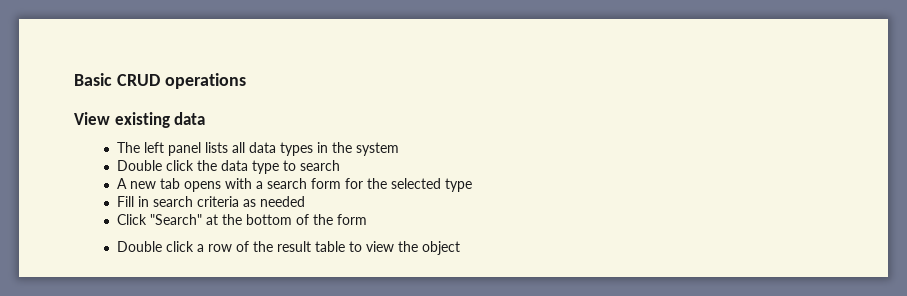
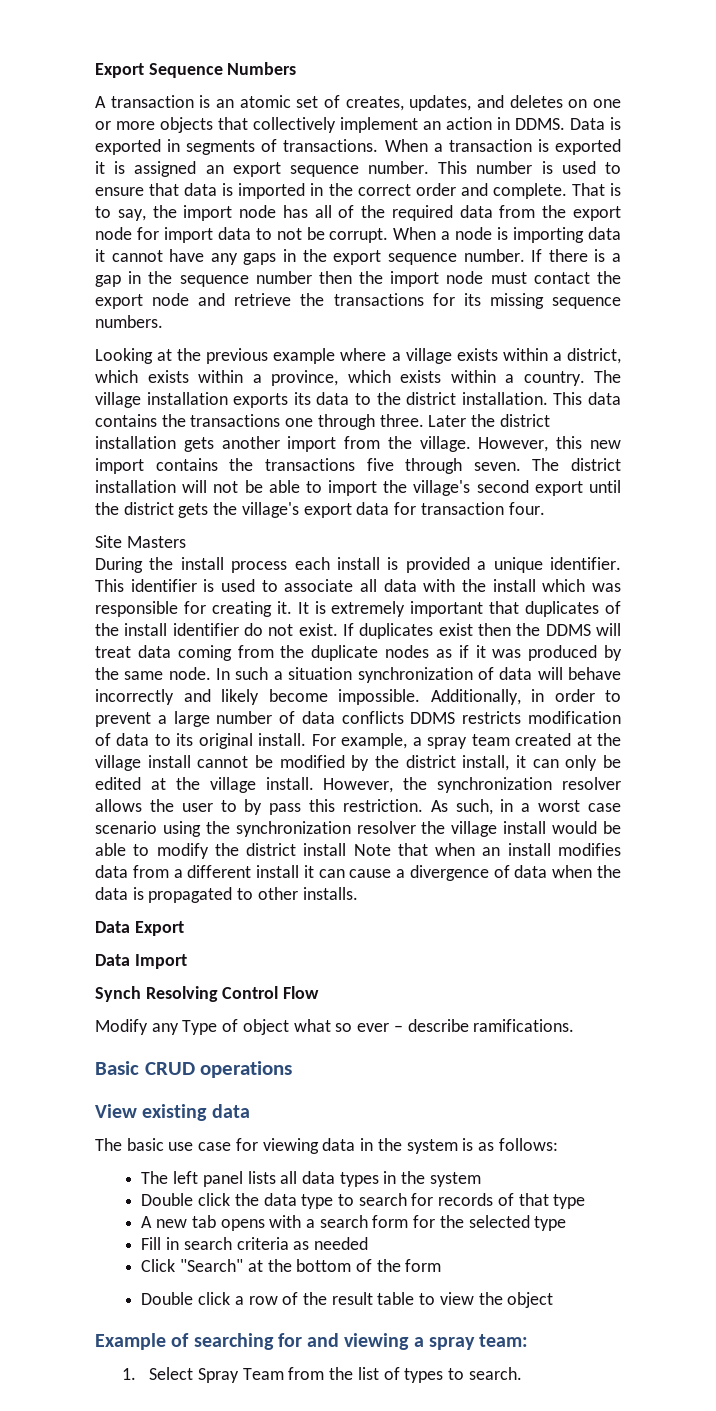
+ Export Sequence Numbers
+ A transaction is an atomic set of creates, updates, and deletes on one or more objects that collectively implement an action in DDMS. Data is exported in segments of transactions. When a transaction is exported it is assigned an export sequence number. This number is used to ensure that data is imported in the correct order and complete. That is to say, the import node has all of the required data from the export node for import data to not be corrupt. When a node is importing data it cannot have any gaps in the export sequence number. If there is a gap in the sequence number then the import node must contact the export node and retrieve the transactions for its missing sequence numbers.
+ Looking at the previous example where a village exists within a district, which exists within a province, which exists within a country. The village installation exports its data to the district installation. This data contains the transactions one through three. Later the district installation gets another import from the village. However, this new import contains the transactions five through seven. The district installation will not be able to import the village's second export until the district gets the village's export data for transaction four.
+ Site Masters
+ During the install process each install is provided a unique identifier. This identifier is used to associate all data with the install which was responsible for creating it. It is extremely important that duplicates of the install identifier do not exist. If duplicates exist then the DDMS will treat data coming from the duplicate nodes as if it was produced by the same node. In such a situation synchronization of data will behave incorrectly and likely become impossible. Additionally, in order to prevent a large number of data conflicts DDMS restricts modification of data to its original install. For example, a spray team created at the village install cannot be modified by the district install, it can only be edited at the village install. However, the synchronization resolver allows the user to by pass this restriction. As such, in a worst case scenario using the synchronization resolver the village install would be able to modify the district install Note that when an install modifies data from a different install it can cause a divergence of data when the data is propagated to other installs.
+ Data Export
+ Data Import
+ Synch Resolving Control Flow
+ Modify any Type of object what so ever – describe ramifications.
+ The basic use case for viewing data in the system is as follows:
- Double click the data type to search
+ Double click the data type to search for records of that type
+ Example of searching for and viewing a spray team:
+ 1. Select Spray Team from the list of types to search.

